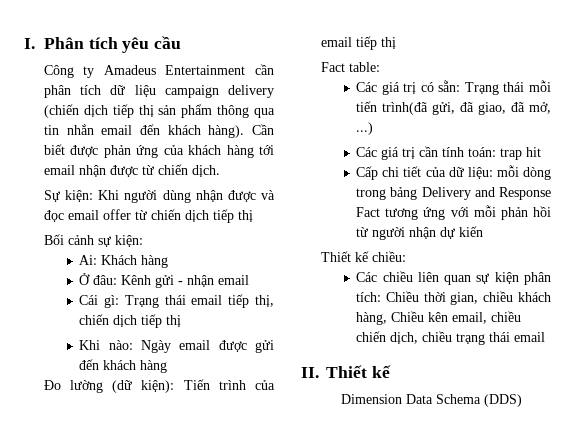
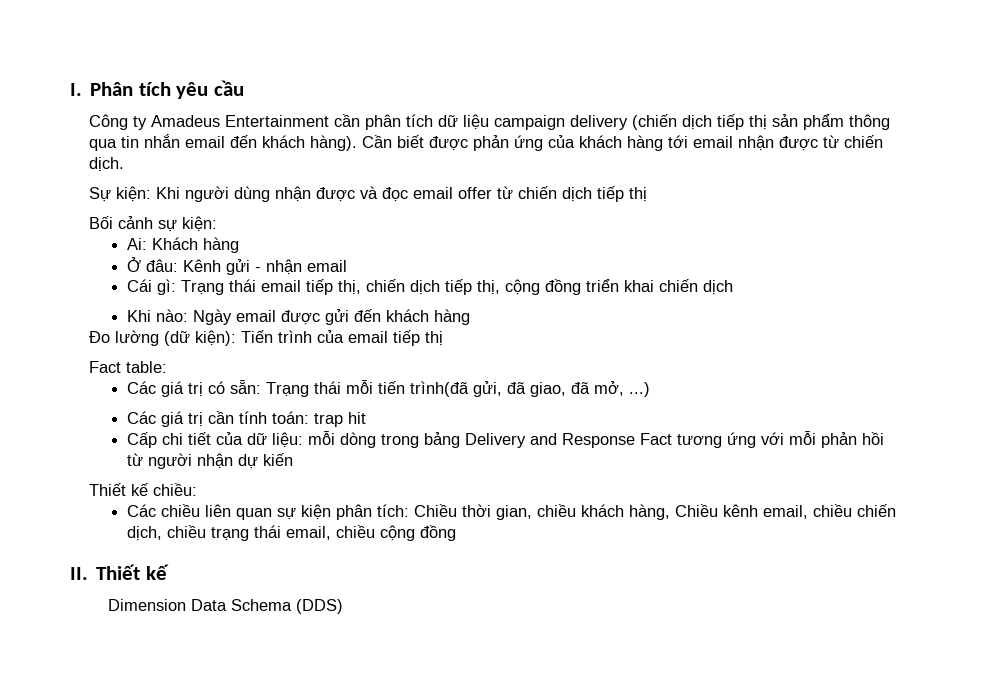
- Cái gì: Trạng thái email tiếp thị, chiến dịch tiếp thị
+ Cái gì: Trạng thái email tiếp thị, chiến dịch tiếp thị, cộng đồng triển khai chiến dịch
- Các chiều liên quan sự kiện phân tích: Chiều thời gian, chiều khách hàng, Chiều kên email, chiều chiến dịch, chiều trạng thái email
+ Các chiều liên quan sự kiện phân tích: Chiều thời gian, chiều khách hàng, Chiều kênh email, chiều chiến dịch, chiều trạng thái email, chiều cộng đồng

